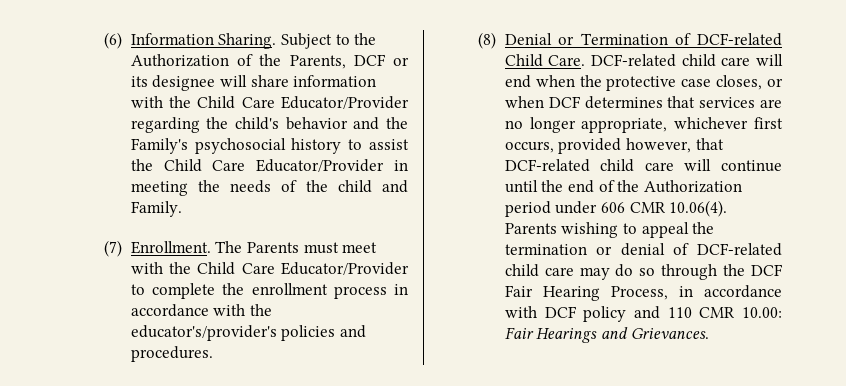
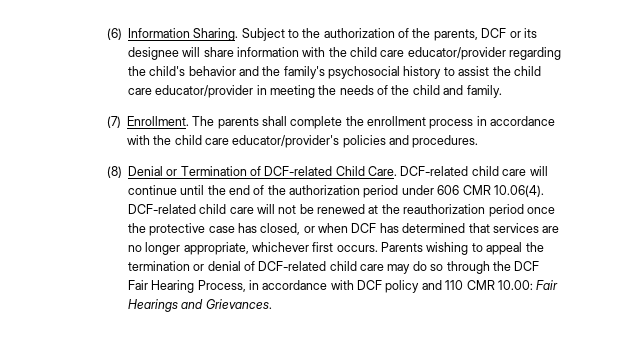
- Subject to the Authorization of the Parents, DCF or its designee will share information with the Child Care Educator/Provider regarding the child's behavior and the Family's psychosocial history to assist the Child Care Educator/Provider in meeting the needs of the child and Family.
+ Subject to the authorization of the parents, DCF or its designee will share information with the child care educator/provider regarding the child's behavior and the family's psychosocial history to assist the child care educator/provider in meeting the needs of the child and family.
- The Parents must meet with the Child Care Educator/Provider to complete the enrollment process in accordance with the educator's/provider's policies and procedures.
+ The parents shall complete the enrollment process in accordance with the child care educator/provider's policies and procedures.
- DCF-related child care will end when the protective case closes, or when DCF determines that services are no longer appropriate, whichever first occurs, provided however, that DCF-related child care will continue until the end of the Authorization period under 606 CMR 10.06(4). Parents wishing to appeal the termination or denial of DCF-related child care may do so through the DCF Fair Hearing Process, in accordance with DCF policy and 110 CMR 10.00: Fair Hearings and Grievances.
+ DCF-related child care will continue until the end of the authorization period under 606 CMR 10.06(4). DCF-related child care will not be renewed at the reauthorization period once the protective case has closed, or when DCF has determined that services are no longer appropriate, whichever first occurs. Parents wishing to appeal the termination or denial of DCF-related child care may do so through the DCF Fair Hearing Process, in accordance with DCF policy and 110 CMR 10.00: Fair Hearings and Grievances.

